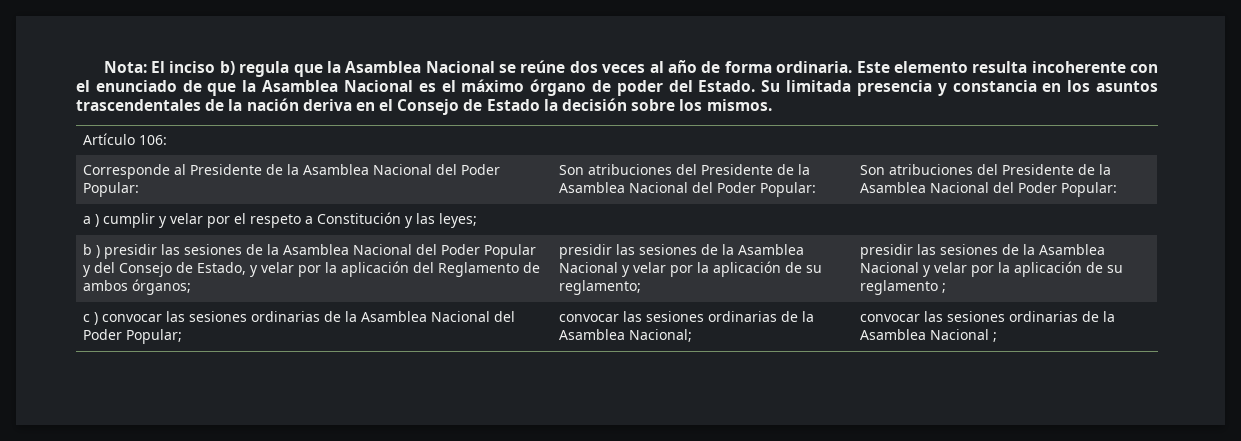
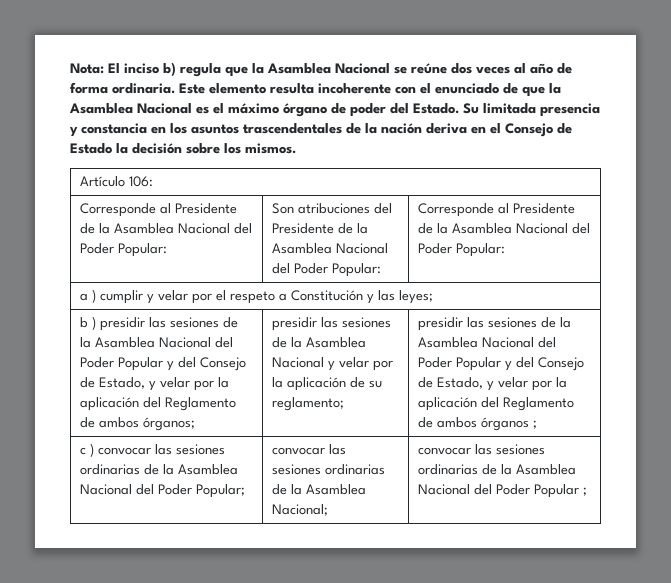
- Corresponde al Presidente de la Asamblea Nacional del Poder Popular: | Son atribuciones del Presidente de la Asamblea Nacional del Poder Popular: | Son atribuciones del Presidente de la Asamblea Nacional del Poder Popular:
+ Corresponde al Presidente de la Asamblea Nacional del Poder Popular: | Son atribuciones del Presidente de la Asamblea Nacional del Poder Popular: | Corresponde al Presidente de la Asamblea Nacional del Poder Popular:
- presidir las sesiones de la Asamblea Nacional y velar por la aplicación de su reglamento ;
+ presidir las sesiones de la Asamblea Nacional del Poder Popular y del Consejo de Estado, y velar por la aplicación del Reglamento de ambos órganos ;
- c ) convocar las sesiones ordinarias de la Asamblea Nacional del Poder Popular; | convocar las sesiones ordinarias de la Asamblea Nacional; | convocar las sesiones ordinarias de la Asamblea Nacional ;
+ c ) convocar las sesiones ordinarias de la Asamblea Nacional del Poder Popular; | convocar las sesiones ordinarias de la Asamblea Nacional; | convocar las sesiones ordinarias de la Asamblea Nacional del Poder Popular ;

